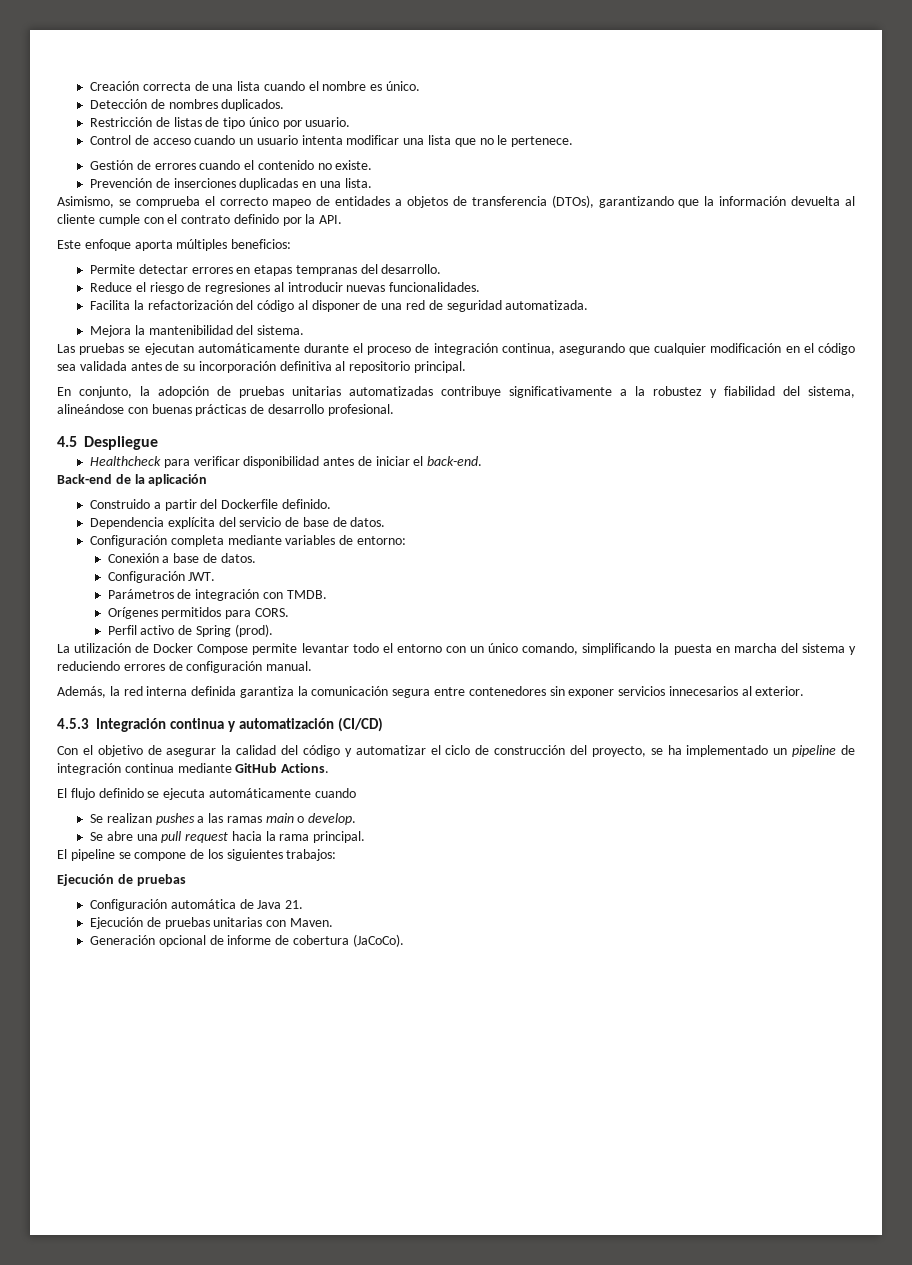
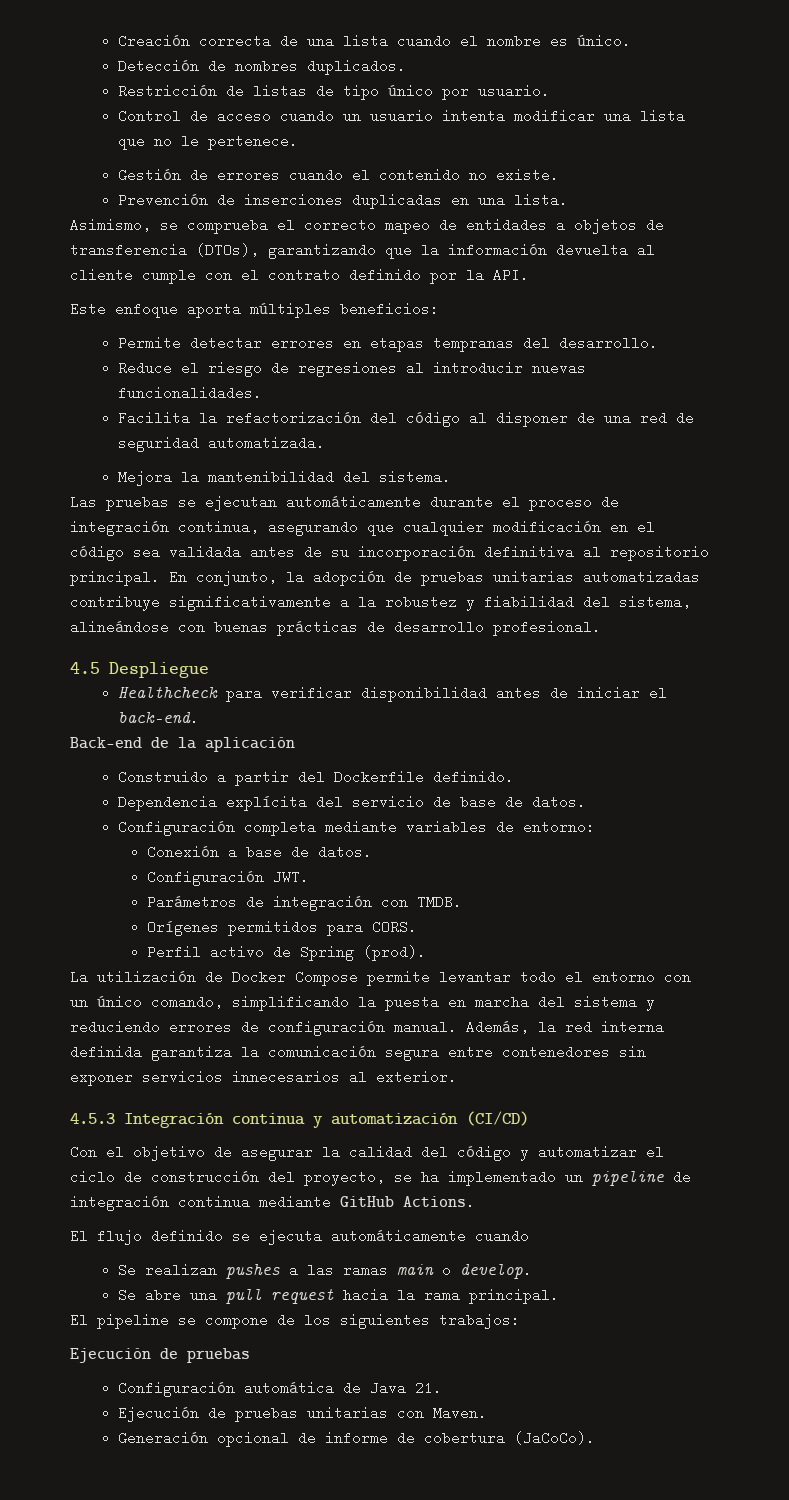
- Las pruebas se ejecutan automáticamente durante el proceso de integración continua, asegurando que cualquier modificación en el código sea validada antes de su incorporación definitiva al repositorio principal.
- En conjunto, la adopción de pruebas unitarias automatizadas contribuye significativamente a la robustez y fiabilidad del sistema, alineándose con buenas prácticas de desarrollo profesional.
+ Las pruebas se ejecutan automáticamente durante el proceso de integración continua, asegurando que cualquier modificación en el código sea validada antes de su incorporación definitiva al repositorio principal. En conjunto, la adopción de pruebas unitarias automatizadas contribuye significativamente a la robustez y fiabilidad del sistema, alineándose con buenas prácticas de desarrollo profesional.
- La utilización de Docker Compose permite levantar todo el entorno con un único comando, simplificando la puesta en marcha del sistema y reduciendo errores de configuración manual.
- Además, la red interna definida garantiza la comunicación segura entre contenedores sin exponer servicios innecesarios al exterior.
+ La utilización de Docker Compose permite levantar todo el entorno con un único comando, simplificando la puesta en marcha del sistema y reduciendo errores de configuración manual. Además, la red interna definida garantiza la comunicación segura entre contenedores sin exponer servicios innecesarios al exterior.

